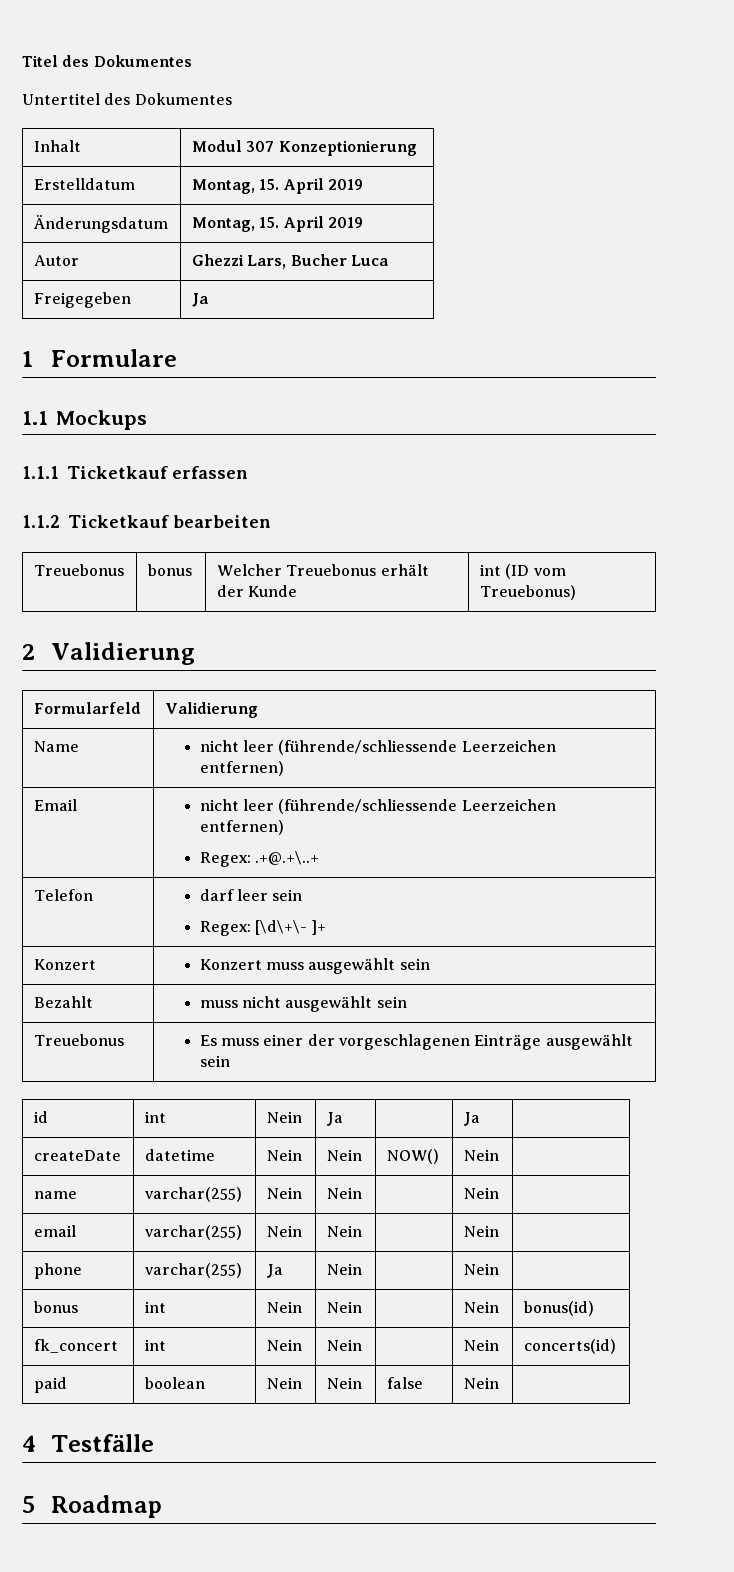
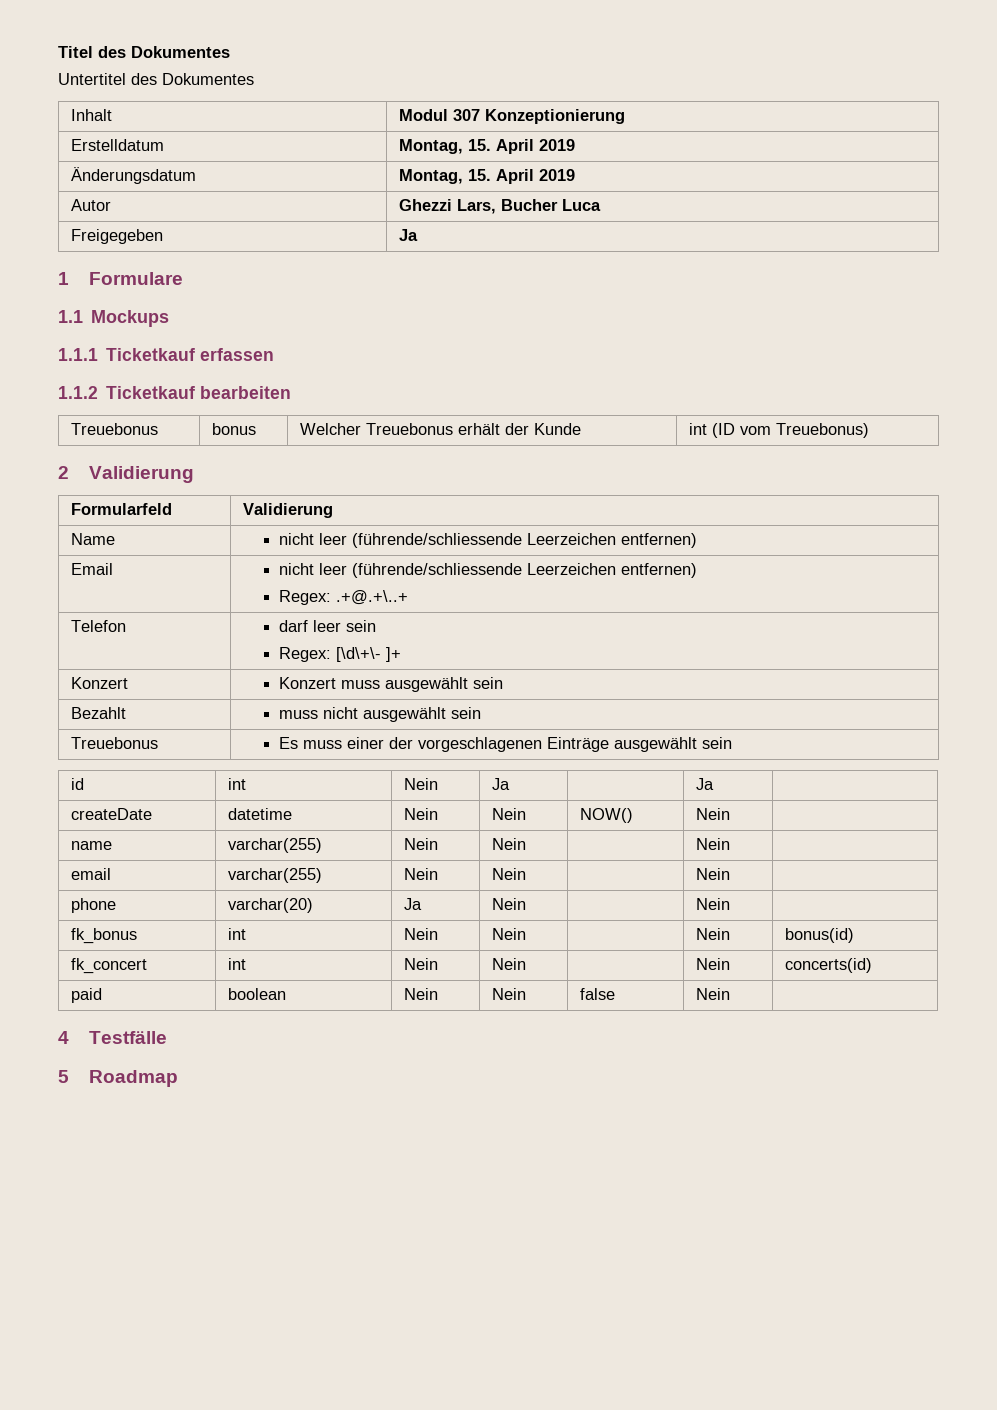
- phone | varchar(255) | Ja | Nein | | Nein |
+ phone | varchar(20) | Ja | Nein | | Nein |
- bonus | int | Nein | Nein | | Nein | bonus(id)
+ fk_bonus | int | Nein | Nein | | Nein | bonus(id)

